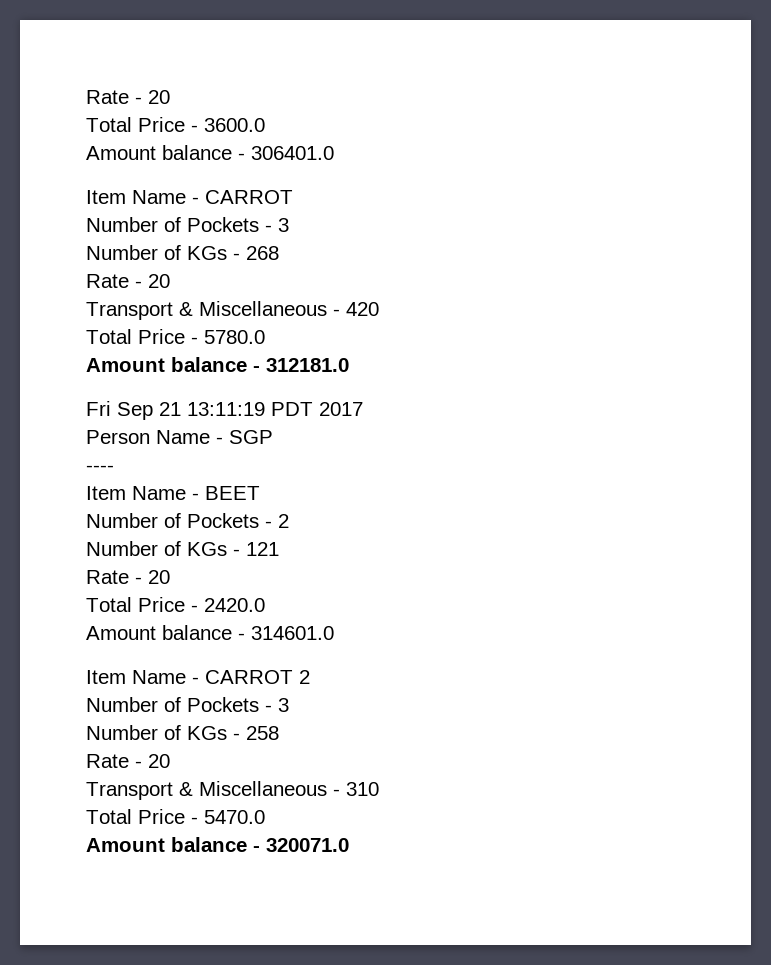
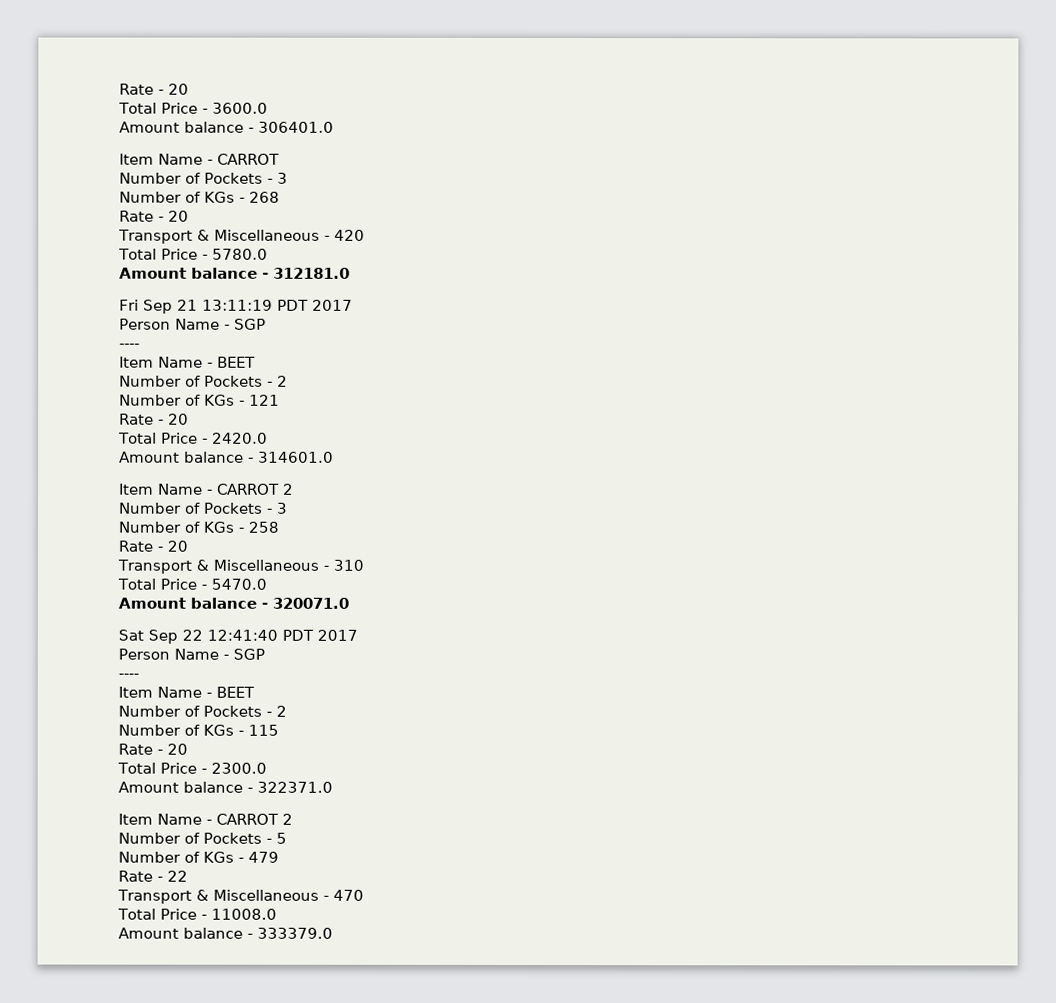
+ Sat Sep 22 12:41:40 PDT 2017
+ Person Name - SGP
+ ----
+ Item Name - BEET
+ Number of Pockets - 2
+ Number of KGs - 115
+ Rate - 20
+ Total Price - 2300.0
+ Amount balance - 322371.0
+ Item Name - CARROT 2
+ Number of Pockets - 5
+ Number of KGs - 479
+ Rate - 22
+ Transport & Miscellaneous - 470
+ Total Price - 11008.0
+ Amount balance - 333379.0

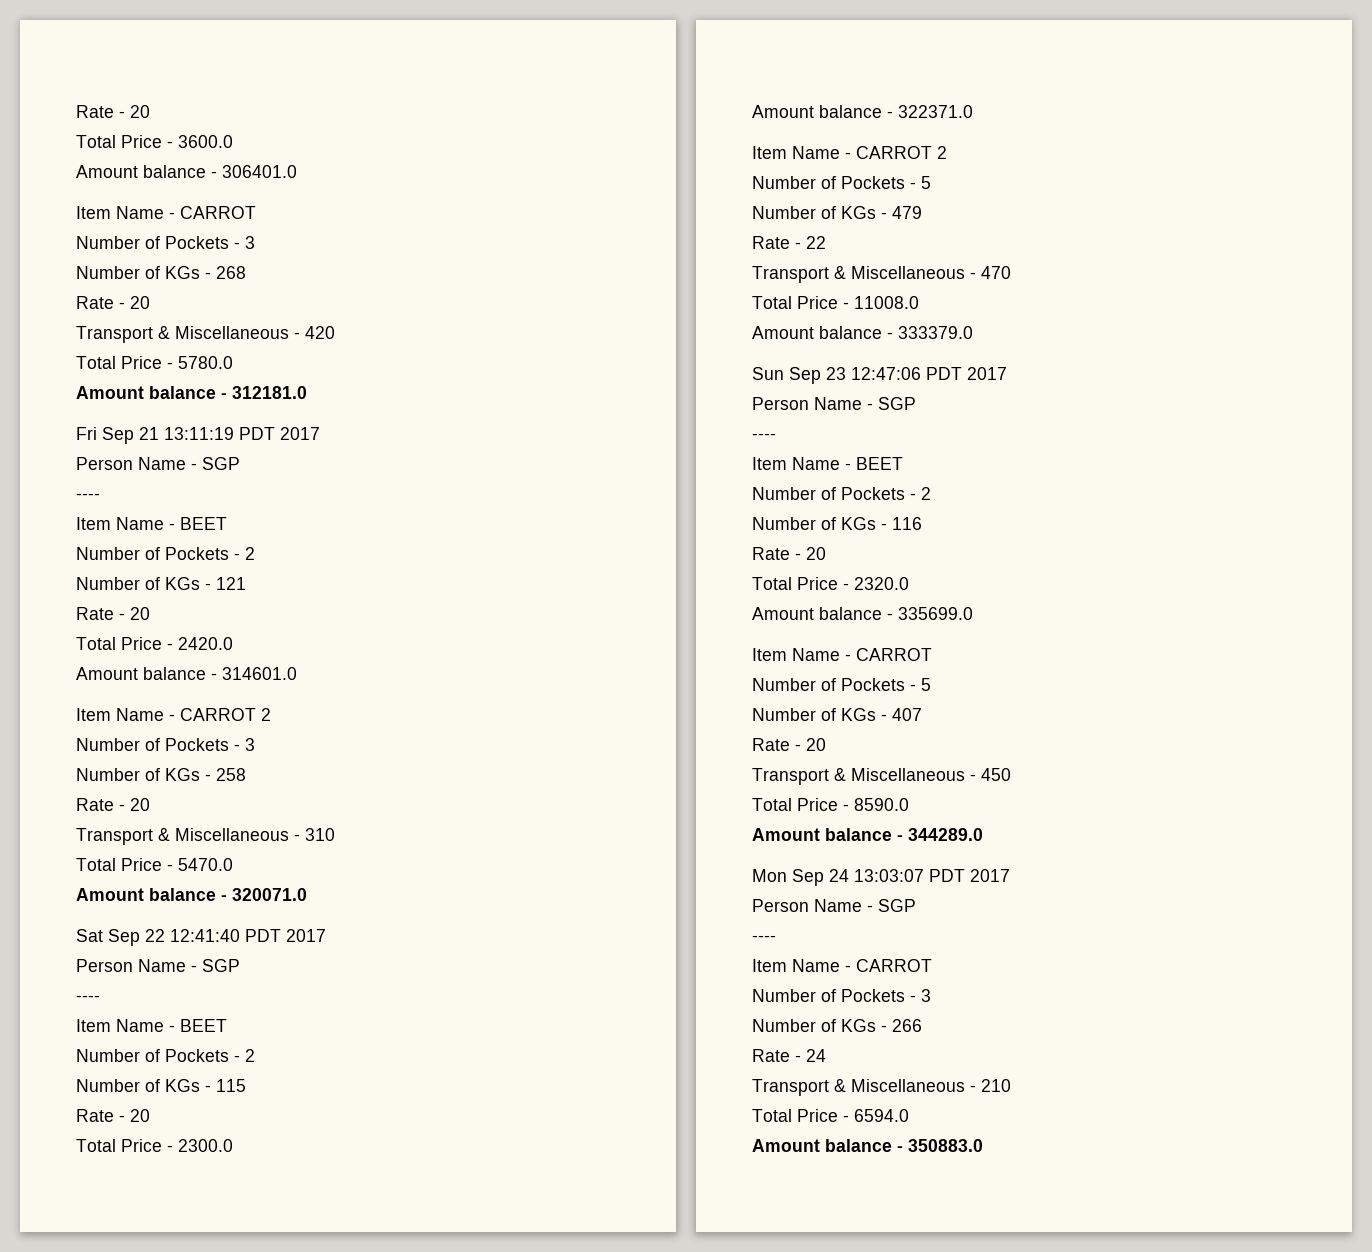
+ Sun Sep 23 12:47:06 PDT 2017
+ Person Name - SGP
+ ----
+ Item Name - BEET
+ Number of Pockets - 2
+ Number of KGs - 116
+ Rate - 20
+ Total Price - 2320.0
+ Amount balance - 335699.0
+ Item Name - CARROT
+ Number of Pockets - 5
+ Number of KGs - 407
+ Rate - 20
+ Transport & Miscellaneous - 450
+ Total Price - 8590.0
+ Amount balance - 344289.0
+ Mon Sep 24 13:03:07 PDT 2017
+ Person Name - SGP
+ ----
+ Item Name - CARROT
+ Number of Pockets - 3
+ Number of KGs - 266
+ Rate - 24
+ Transport & Miscellaneous - 210
+ Total Price - 6594.0
+ Amount balance - 350883.0

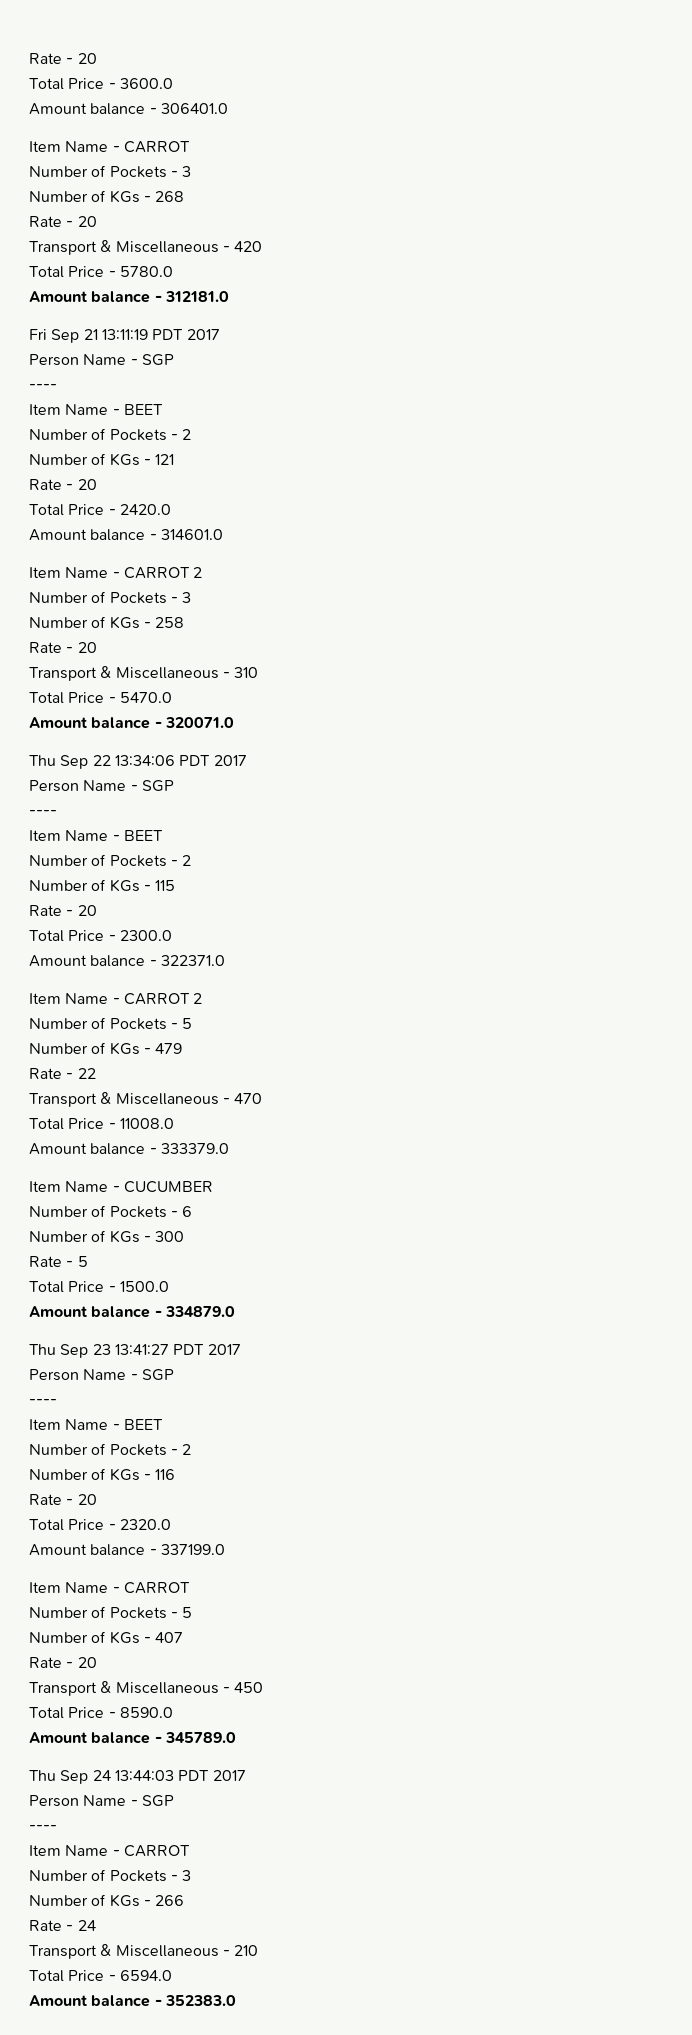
- Sat Sep 22 12:41:40 PDT 2017
+ Thu Sep 22 13:34:06 PDT 2017
- Sun Sep 23 12:47:06 PDT 2017
+ Item Name - CUCUMBER
+ Number of Pockets - 6
+ Number of KGs - 300
+ Rate - 5
+ Total Price - 1500.0
+ Amount balance - 334879.0
+ Thu Sep 23 13:41:27 PDT 2017
- Amount balance - 335699.0
+ Amount balance - 337199.0
- Amount balance - 344289.0
- Mon Sep 24 13:03:07 PDT 2017
+ Amount balance - 345789.0
+ Thu Sep 24 13:44:03 PDT 2017
- Amount balance - 350883.0
+ Amount balance - 352383.0

